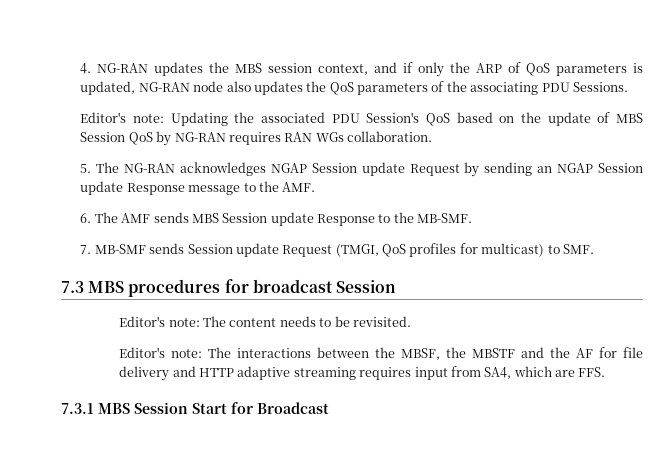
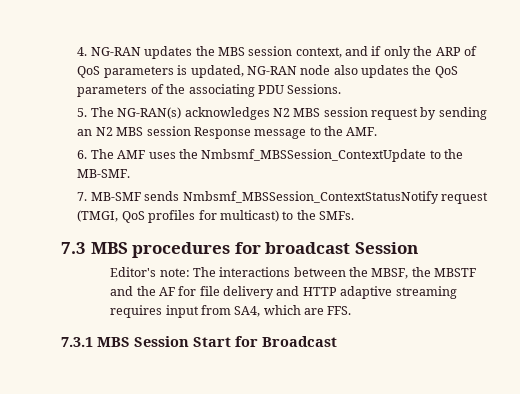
- Editor's note: Updating the associated PDU Session's QoS based on the update of MBS Session QoS by NG-RAN requires RAN WGs collaboration.
- 5. The NG-RAN acknowledges NGAP Session update Request by sending an NGAP Session update Response message to the AMF.
+ 5. The NG-RAN(s) acknowledges N2 MBS session request by sending an N2 MBS session Response message to the AMF.
- 6. The AMF sends MBS Session update Response to the MB-SMF.
+ 6. The AMF uses the Nmbsmf_MBSSession_ContextUpdate to the MB-SMF.
- 7. MB-SMF sends Session update Request (TMGI, QoS profiles for multicast) to SMF.
+ 7. MB-SMF sends Nmbsmf_MBSSession_ContextStatusNotify request (TMGI, QoS profiles for multicast) to the SMFs.
- Editor's note: The content needs to be revisited.

